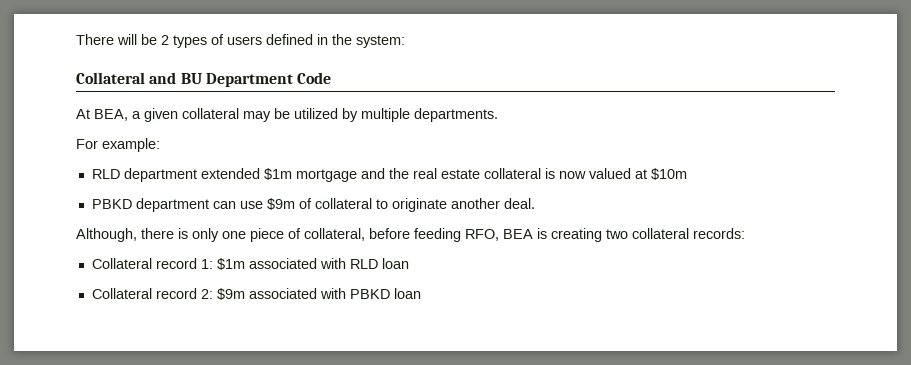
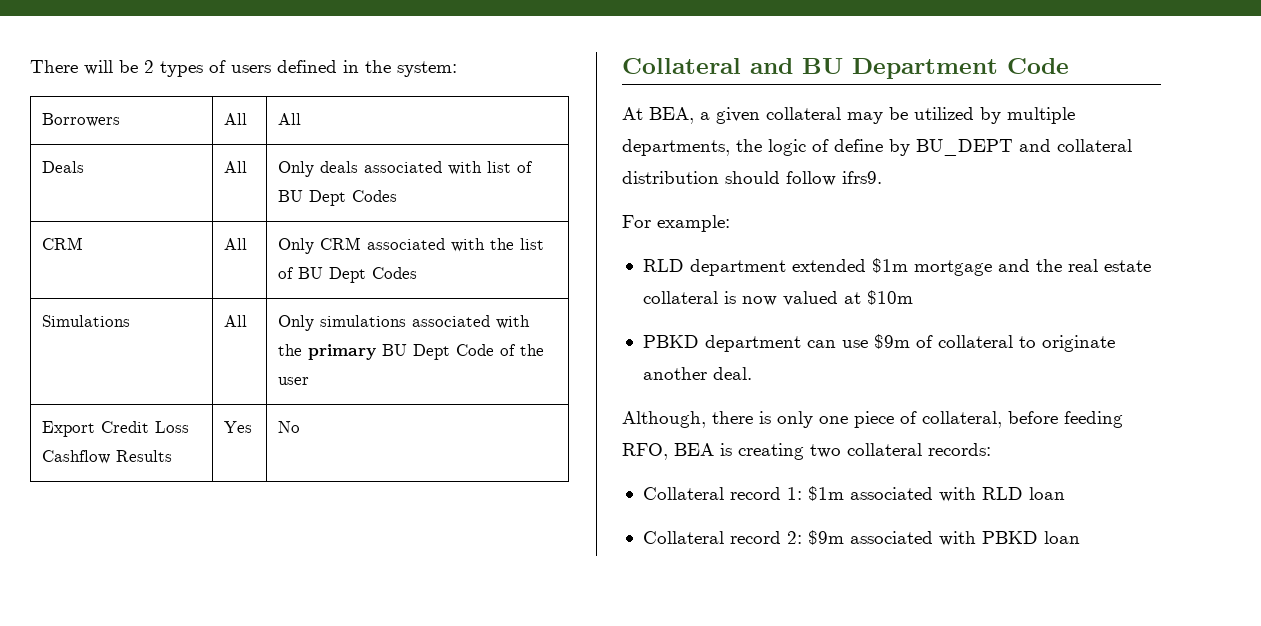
+ Borrowers | All | All
+ Deals | All | Only deals associated with list of BU Dept Codes
+ CRM | All | Only CRM associated with the list of BU Dept Codes
+ Simulations | All | Only simulations associated with the primary BU Dept Code of the user
+ Export Credit Loss Cashflow Results | Yes | No
- At BEA, a given collateral may be utilized by multiple departments.
+ At BEA, a given collateral may be utilized by multiple departments, the logic of define by BU_DEPT and collateral distribution should follow ifrs9.

